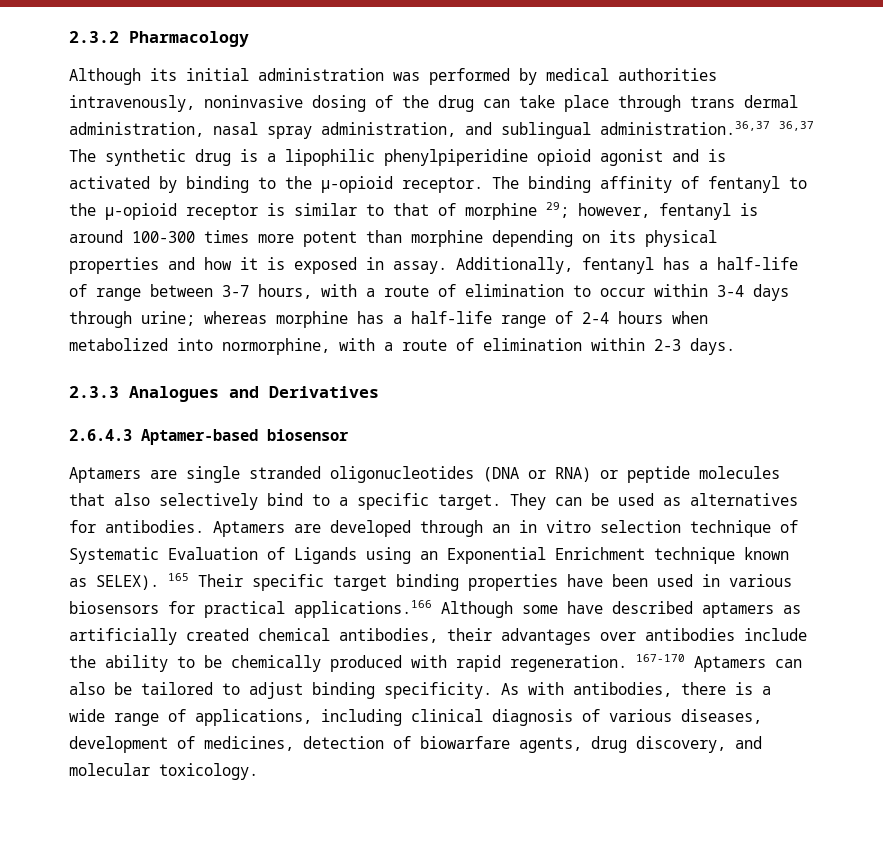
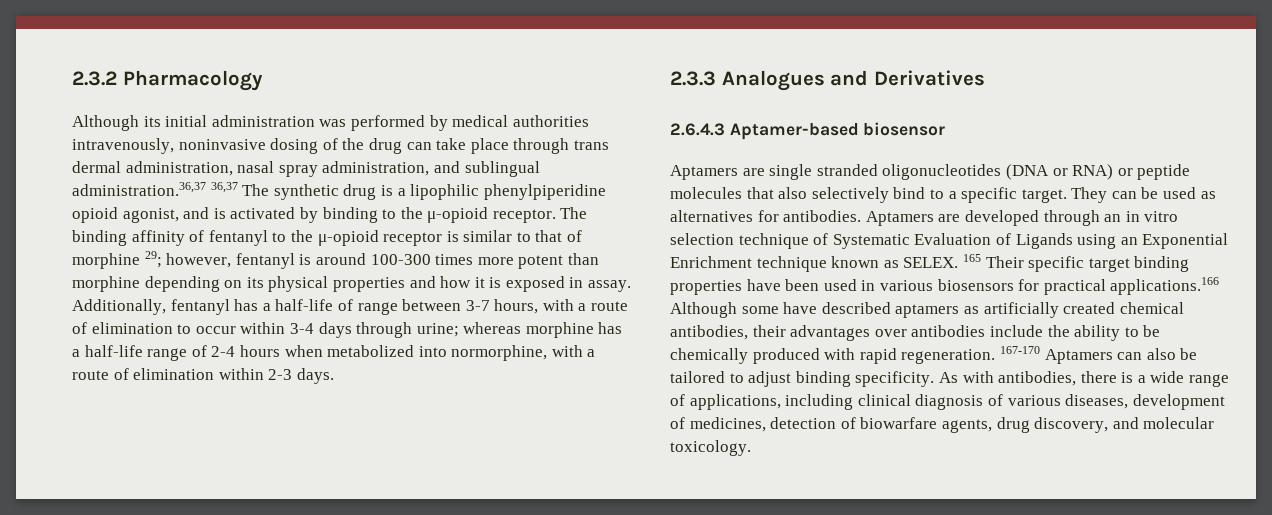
- Although its initial administration was performed by medical authorities intravenously, noninvasive dosing of the drug can take place through trans dermal administration, nasal spray administration, and sublingual administration.36,37 36,37 The synthetic drug is a lipophilic phenylpiperidine opioid agonist and is activated by binding to the μ-opioid receptor.
+ Although its initial administration was performed by medical authorities intravenously, noninvasive dosing of the drug can take place through trans dermal administration, nasal spray administration, and sublingual administration.36,37 36,37 The synthetic drug is a lipophilic phenylpiperidine opioid agonist, and is activated by binding to the μ-opioid receptor.
- Aptamers are developed through an in vitro selection technique of Systematic Evaluation of Ligands using an Exponential Enrichment technique known as SELEX).
+ Aptamers are developed through an in vitro selection technique of Systematic Evaluation of Ligands using an Exponential Enrichment technique known as SELEX.

